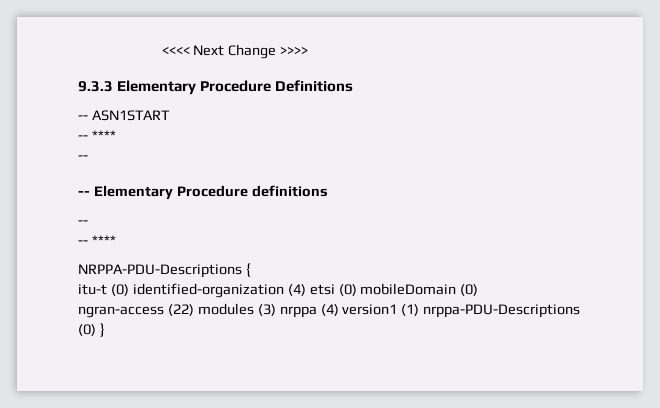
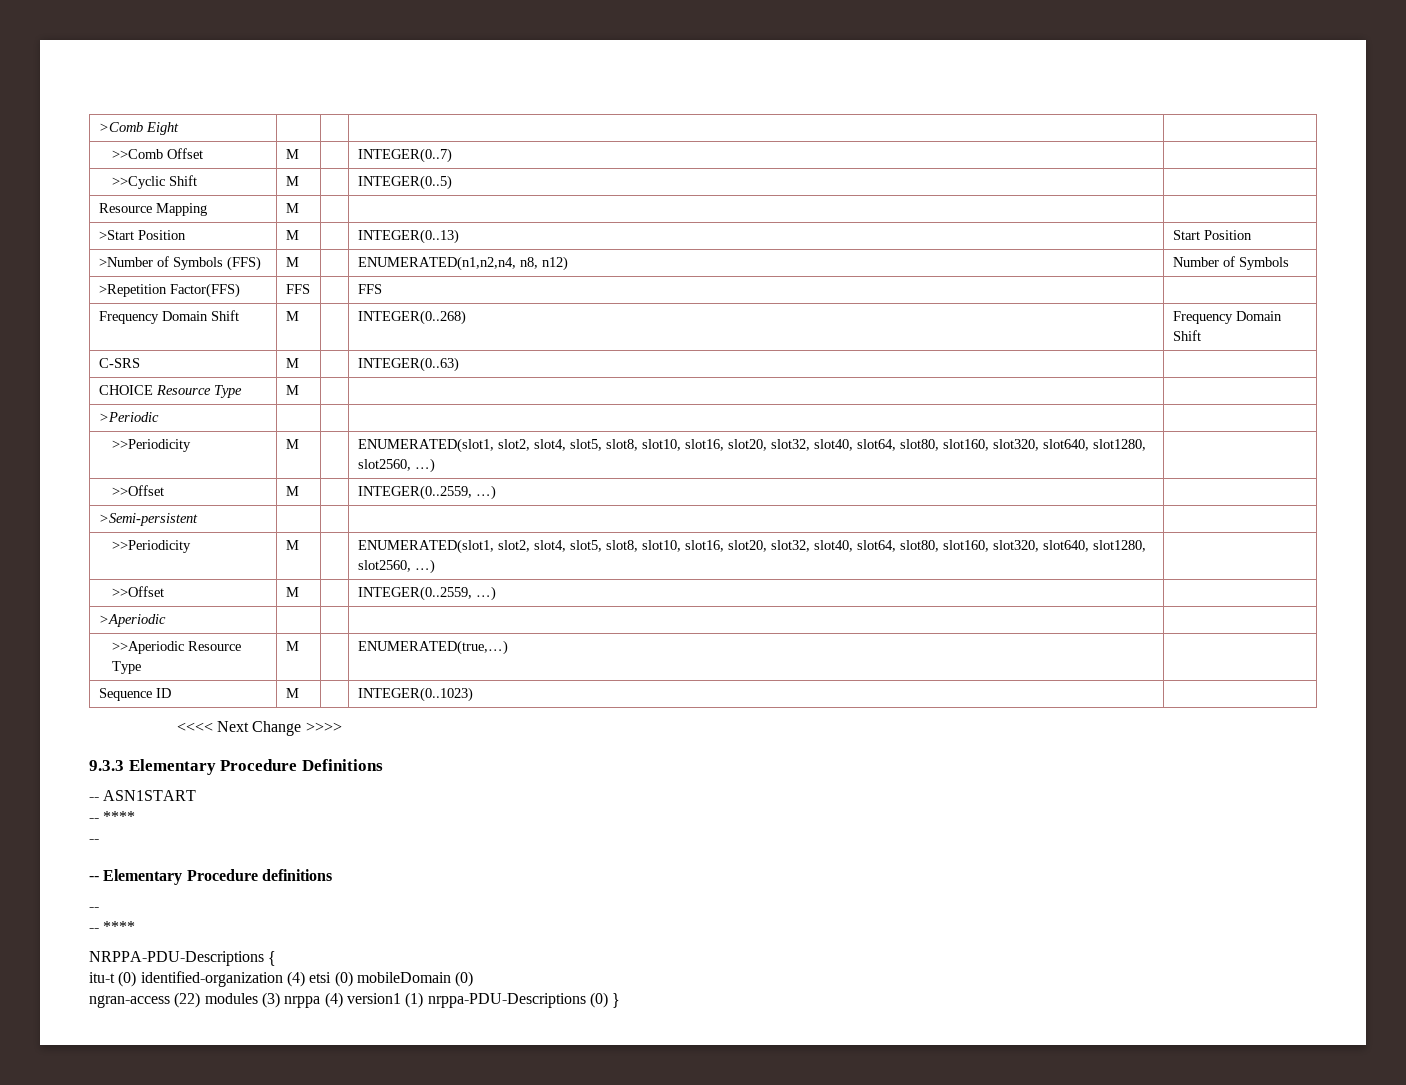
+ >Comb Eight | | | |
+ >>Comb Offset | M | | INTEGER(0..7) |
+ >>Cyclic Shift | M | | INTEGER(0..5) |
+ Resource Mapping | M | | |
+ >Start Position | M | | INTEGER(0..13) | Start Position
+ >Number of Symbols (FFS) | M | | ENUMERATED(n1,n2,n4, n8, n12) | Number of Symbols
+ >Repetition Factor(FFS) | FFS | | FFS |
+ Frequency Domain Shift | M | | INTEGER(0..268) | Frequency Domain Shift
+ C-SRS | M | | INTEGER(0..63) |
+ CHOICE Resource Type | M | | |
+ >Periodic | | | |
+ >>Periodicity | M | | ENUMERATED(slot1, slot2, slot4, slot5, slot8, slot10, slot16, slot20, slot32, slot40, slot64, slot80, slot160, slot320, slot640, slot1280, slot2560, …) |
+ >>Offset | M | | INTEGER(0..2559, …) |
+ >Semi-persistent | | | |
+ >>Periodicity | M | | ENUMERATED(slot1, slot2, slot4, slot5, slot8, slot10, slot16, slot20, slot32, slot40, slot64, slot80, slot160, slot320, slot640, slot1280, slot2560, …) |
+ >>Offset | M | | INTEGER(0..2559, …) |
+ >Aperiodic | | | |
+ >>Aperiodic Resource Type | M | | ENUMERATED(true,…) |
+ Sequence ID | M | | INTEGER(0..1023) |

